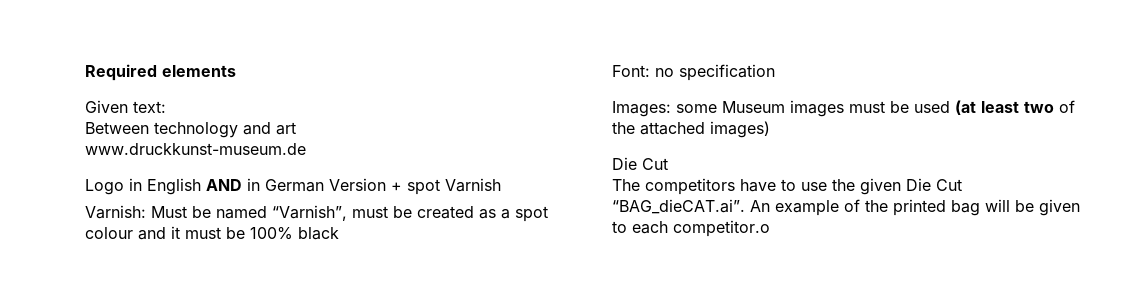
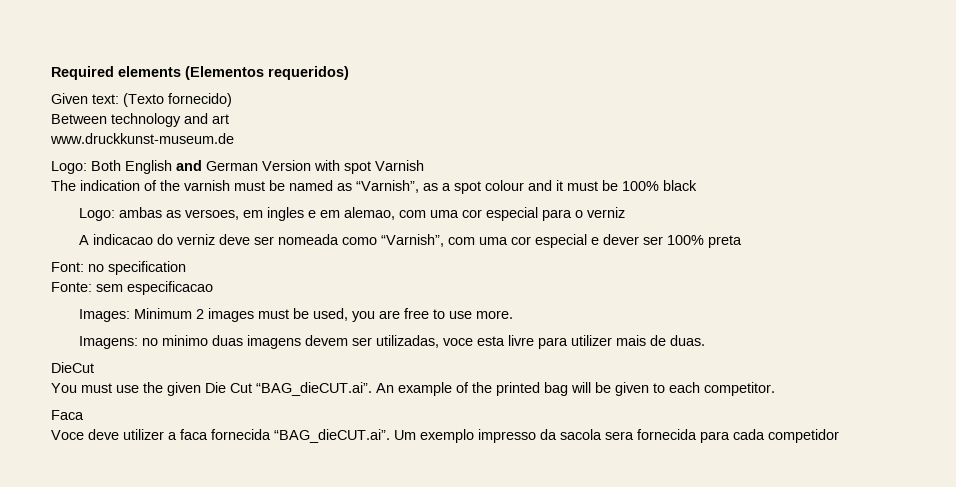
- Required elements
+ Required elements (Elementos requeridos)
- Given text:
+ Given text: (Texto fornecido)
- Logo in English AND in German Version + spot Varnish
+ Logo: Both English and German Version with spot Varnish
- Varnish: Must be named “Varnish”, must be created as a spot colour and it must be 100% black
+ The indication of the varnish must be named as “Varnish”, as a spot colour and it must be 100% black
+ Logo: ambas as versoes, em ingles e em alemao, com uma cor especial para o verniz
+ A indicacao do verniz deve ser nomeada como “Varnish”, com uma cor especial e dever ser 100% preta
+ Fonte: sem especificacao
- Images: some Museum images must be used (at least two of the attached images)
- Die Cut
- The competitors have to use the given Die Cut “BAG_dieCAT.ai”. An example of the printed bag will be given to each competitor.o
+ Images: Minimum 2 images must be used, you are free to use more.
+ Imagens: no minimo duas imagens devem ser utilizadas, voce esta livre para utilizer mais de duas.
+ DieCut
+ You must use the given Die Cut “BAG_dieCUT.ai”. An example of the printed bag will be given to each competitor.
+ Faca
+ Voce deve utilizer a faca fornecida “BAG_dieCUT.ai”. Um exemplo impresso da sacola sera fornecida para cada competidor

